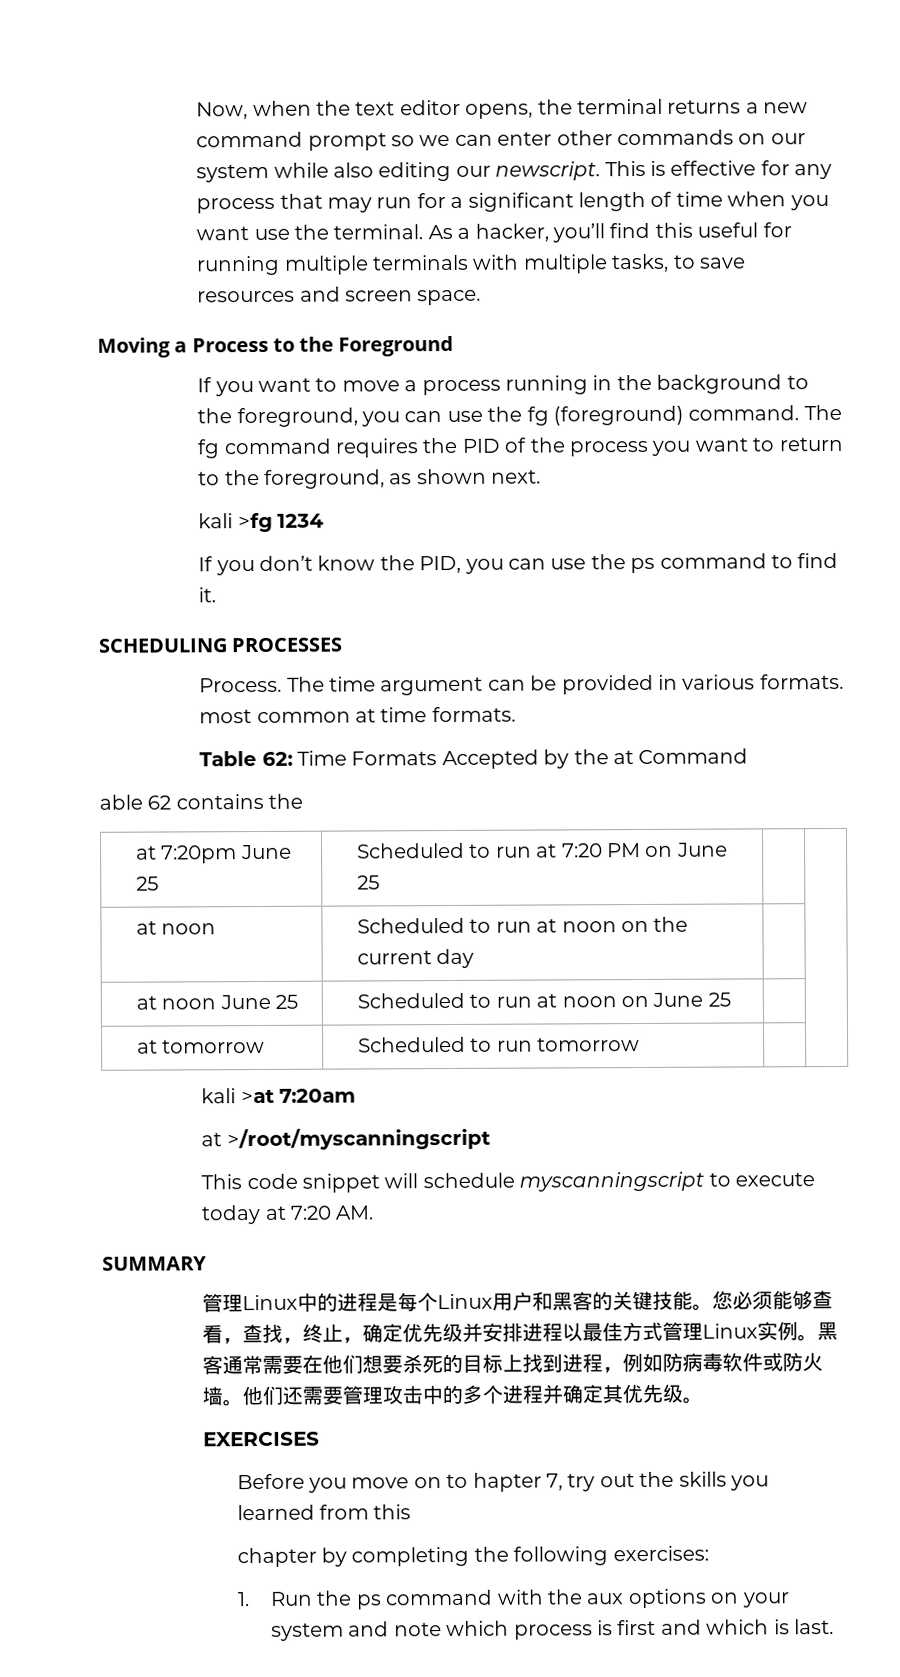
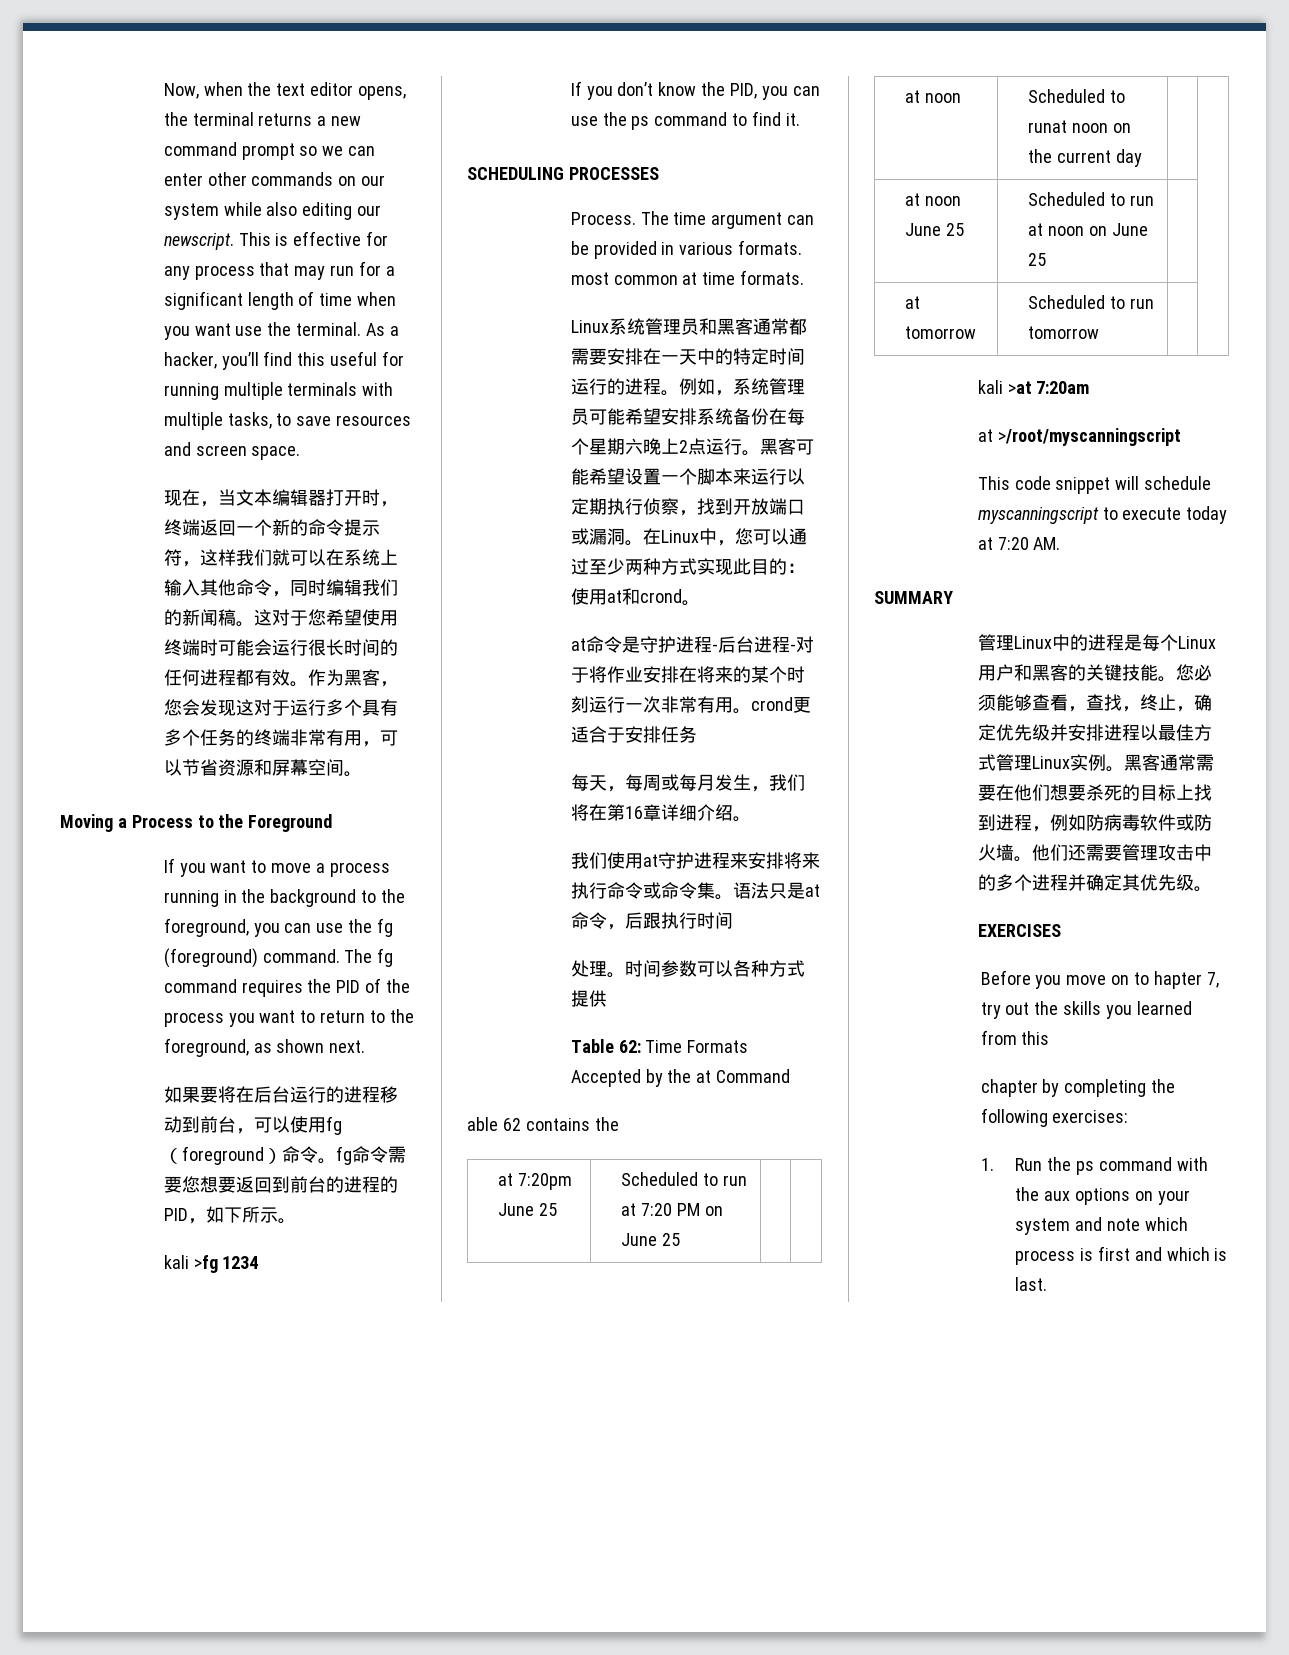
+ 现在，当文本编辑器打开时，终端返回一个新的命令提示符，这样我们就可以在系统上输入其他命令，同时编辑我们的新闻稿。这对于您希望使用终端时可能会运行很长时间的任何进程都有效。作为黑客，您会发现这对于运行多个具有多个任务的终端非常有用，可以节省资源和屏幕空间。
+ 如果要将在后台运行的进程移动到前台，可以使用fg（foreground）命令。fg命令需要您想要返回到前台的进程的PID，如下所示。
+ Linux系统管理员和黑客通常都需要安排在一天中的特定时间运行的进程。例如，系统管理员可能希望安排系统备份在每个星期六晚上2点运行。黑客可能希望设置一个脚本来运行以定期执行侦察，找到开放端口或漏洞。在Linux中，您可以通过至少两种方式实现此目的：使用at和crond。
+ at命令是守护进程-后台进程-对于将作业安排在将来的某个时刻运行一次非常有用。crond更适合于安排任务
+ 每天，每周或每月发生，我们将在第16章详细介绍。
+ 我们使用at守护进程来安排将来执行命令或命令集。语法只是at命令，后跟执行时间
+ 处理。时间参数可以各种方式提供
- at noon | Scheduled to run at noon on the current day | |
+ at noon | Scheduled to runat noon on the current day | |

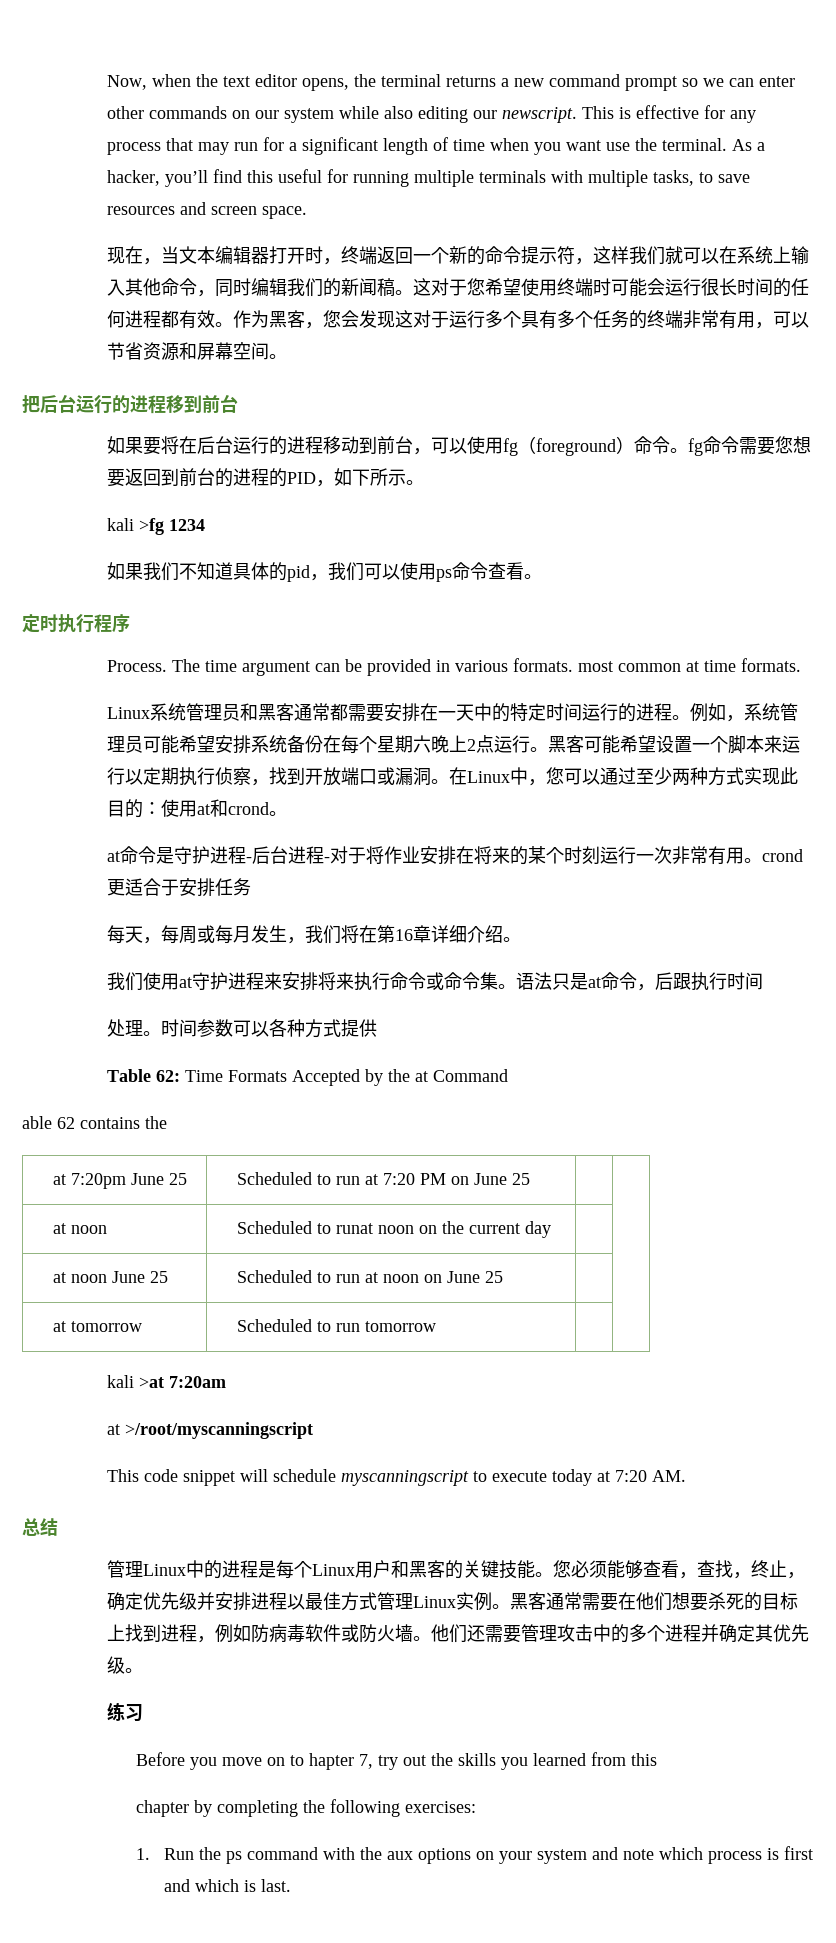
- Moving a Process to the Foreground
- If you want to move a process running in the background to the foreground, you can use the fg (foreground) command. The fg command requires the PID of the process you want to return to the foreground, as shown next.
+ 把后台运行的进程移到前台
- If you don’t know the PID, you can use the ps command to find it.
- SCHEDULING PROCESSES
+ 如果我们不知道具体的pid，我们可以使用ps命令查看。
+ 定时执行程序
- SUMMARY
+ 总结
- EXERCISES
+ 练习

